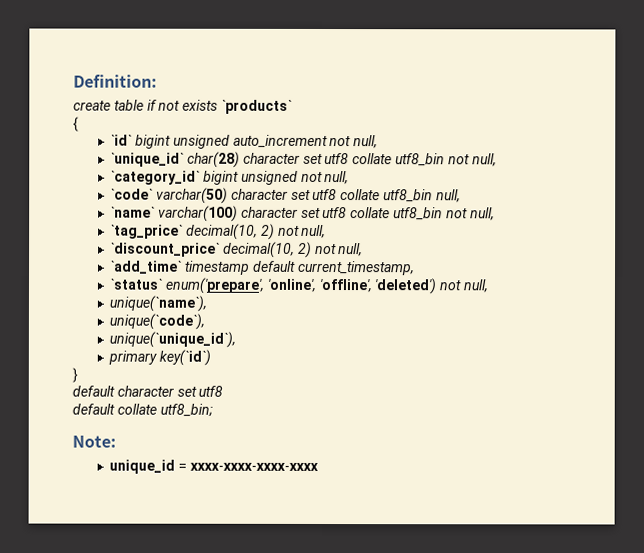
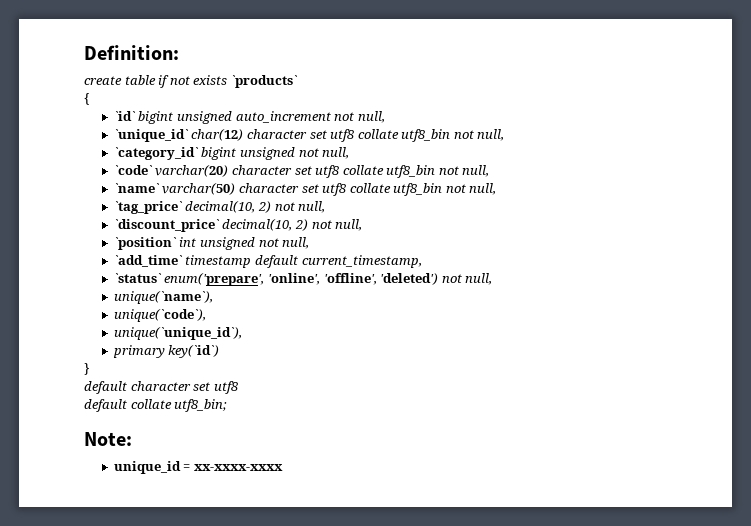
- `unique_id` char(28) character set utf8 collate utf8_bin not null,
+ `unique_id` char(12) character set utf8 collate utf8_bin not null,
- `code` varchar(50) character set utf8 collate utf8_bin null,
+ `code` varchar(20) character set utf8 collate utf8_bin not null,
- `name` varchar(100) character set utf8 collate utf8_bin not null,
+ `name` varchar(50) character set utf8 collate utf8_bin not null,
+ `position` int unsigned not null,
- unique_id = xxxx-xxxx-xxxx-xxxx
+ unique_id = xx-xxxx-xxxx

